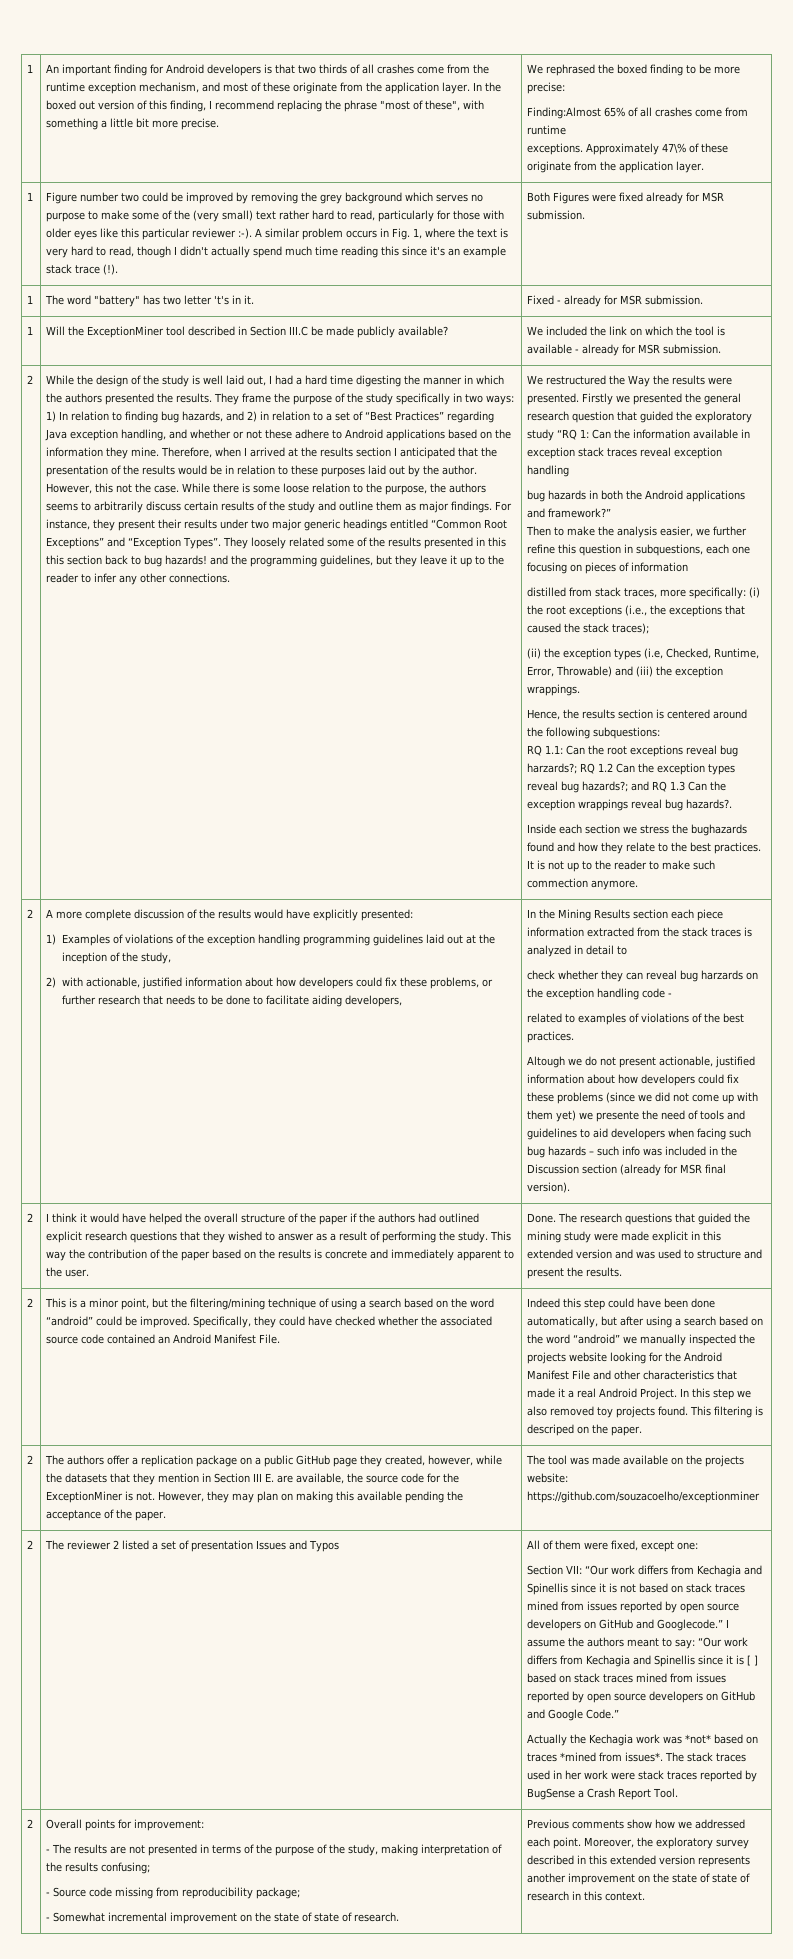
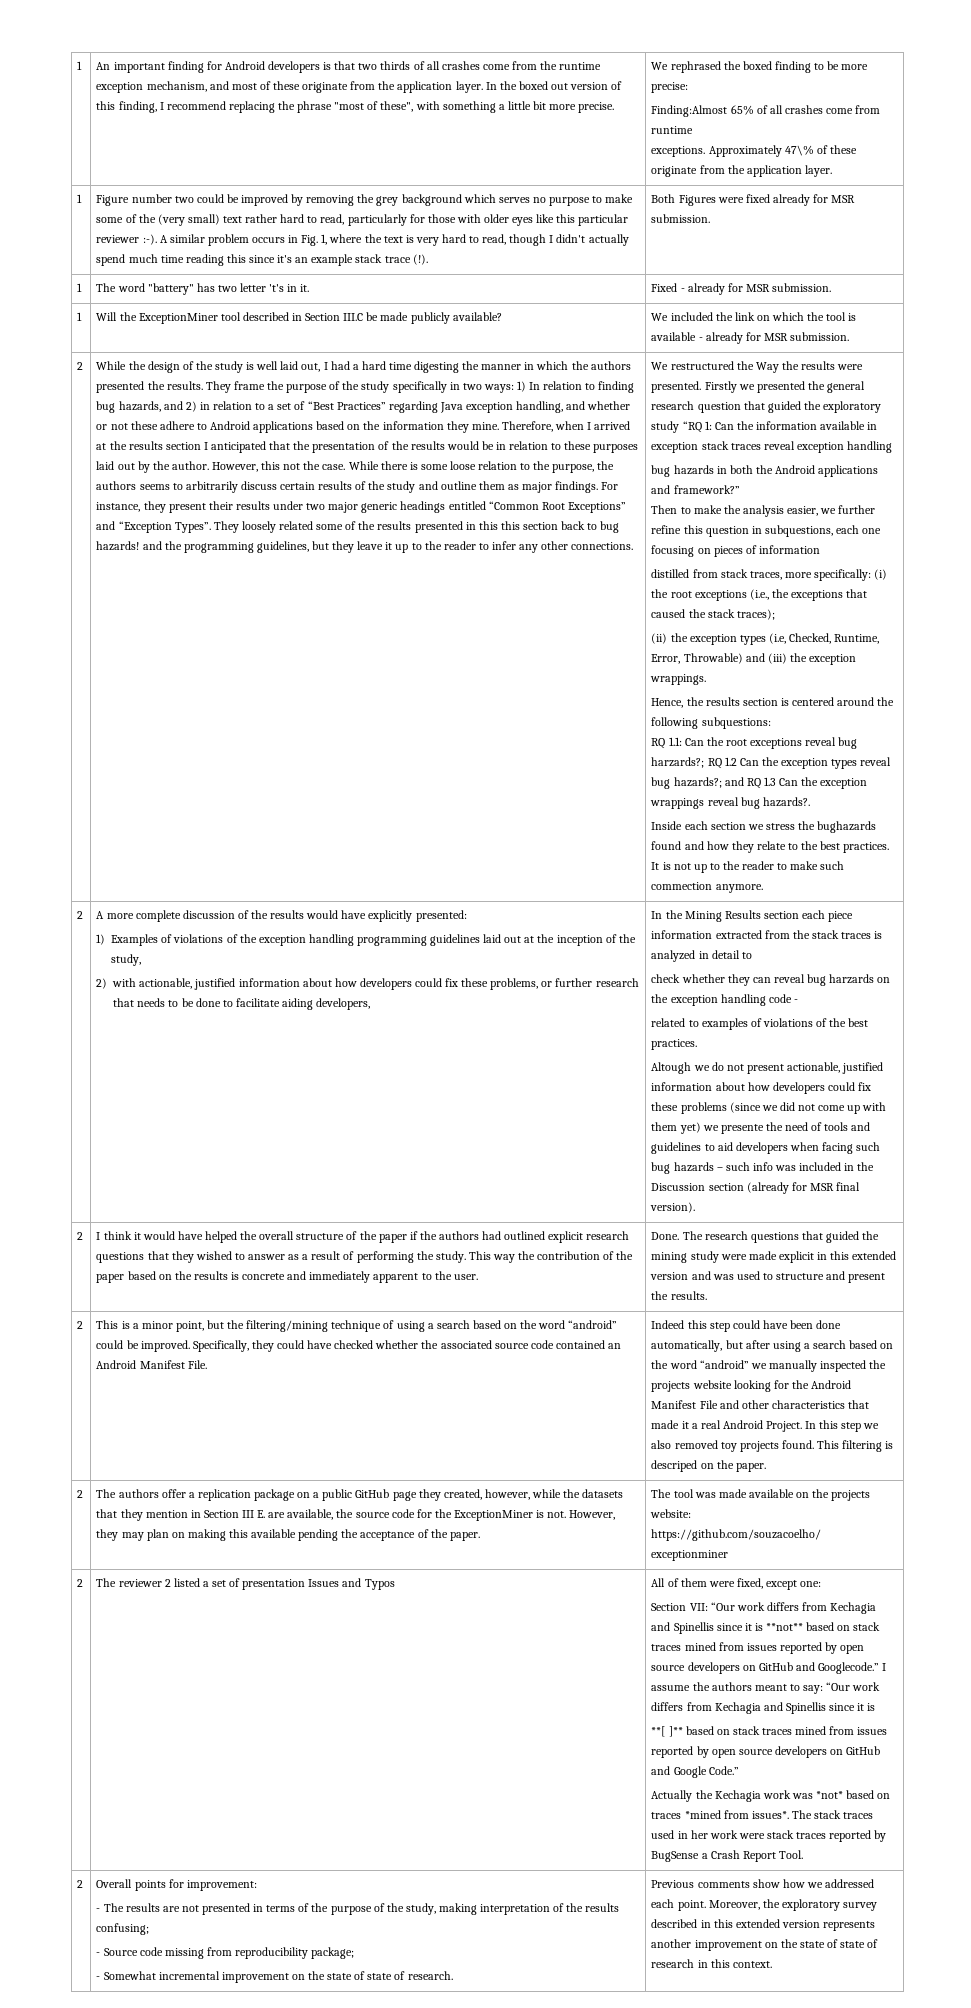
- Section VII: “Our work differs from Kechagia and Spinellis since it is not based on stack traces mined from issues reported by open source developers on GitHub and Googlecode.”
+ Section VII: “Our work differs from Kechagia and Spinellis since it is **not** based on stack traces mined from issues reported by open source developers on GitHub and Googlecode.”
- I assume the authors meant to say: “Our work differs from Kechagia and Spinellis since it is [ ] based on stack traces mined from issues reported by open source developers on GitHub and Google Code.”
+ I assume the authors meant to say: “Our work differs from Kechagia and Spinellis since it is
+ **[ ]** based on stack traces mined from issues reported by open source developers on GitHub and Google Code.”

